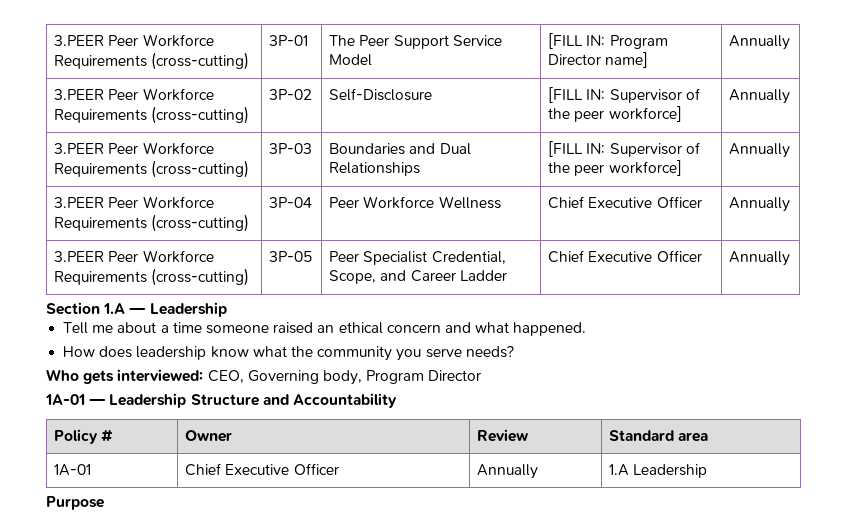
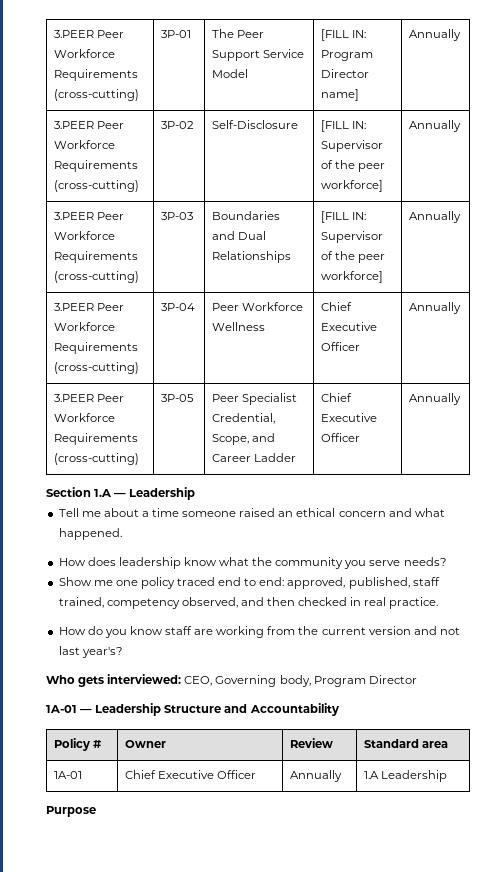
+ Show me one policy traced end to end: approved, published, staff trained, competency observed, and then checked in real practice.
+ How do you know staff are working from the current version and not last year's?

